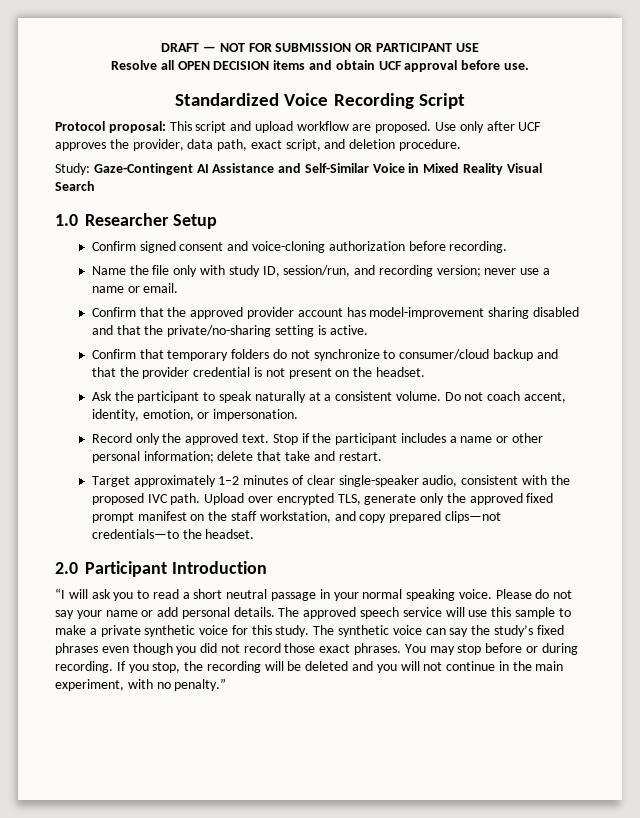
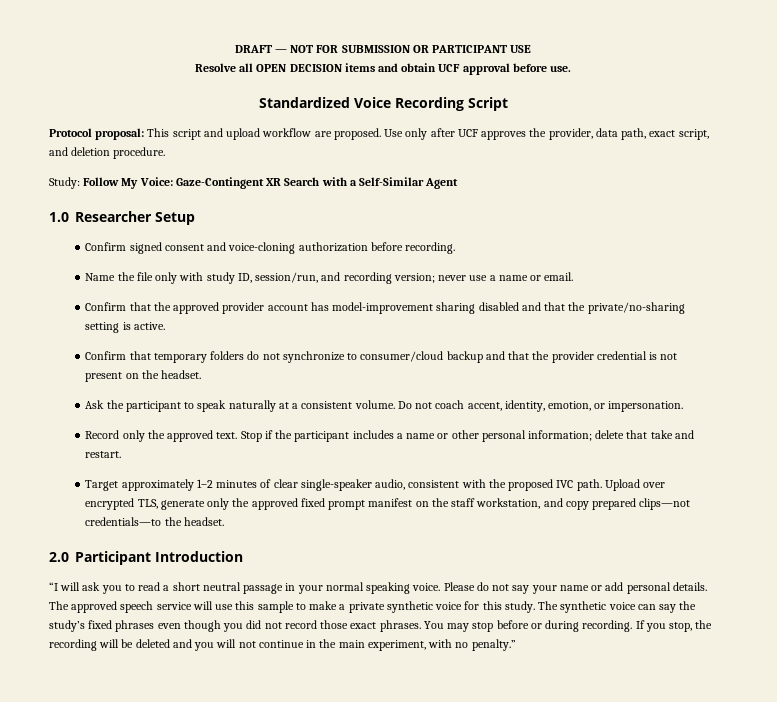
- Study: Gaze-Contingent AI Assistance and Self-Similar Voice in Mixed Reality Visual Search
+ Study: Follow My Voice: Gaze-Contingent XR Search with a Self-Similar Agent

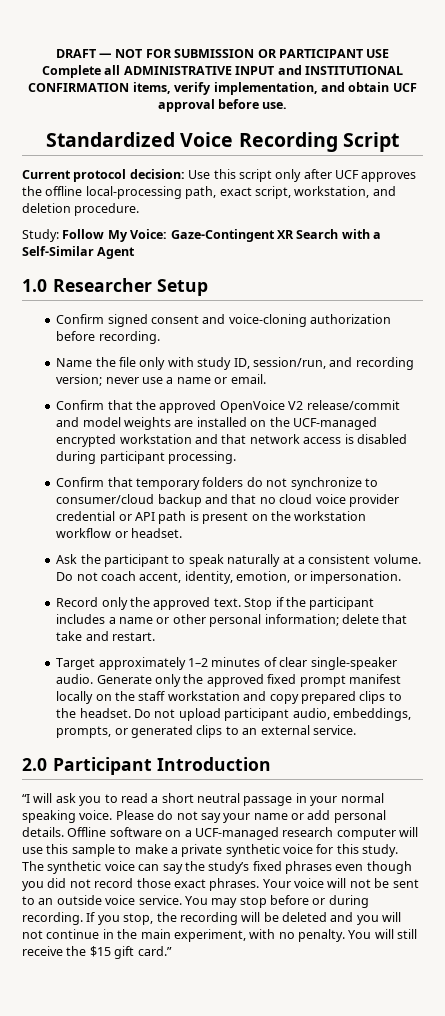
- Resolve all OPEN DECISION items and obtain UCF approval before use.
+ Complete all ADMINISTRATIVE INPUT and INSTITUTIONAL CONFIRMATION items, verify implementation, and obtain UCF approval before use.
- Protocol proposal: This script and upload workflow are proposed. Use only after UCF approves the provider, data path, exact script, and deletion procedure.
+ Current protocol decision: Use this script only after UCF approves the offline local-processing path, exact script, workstation, and deletion procedure.
- Confirm that the approved provider account has model-improvement sharing disabled and that the private/no-sharing setting is active.
+ Confirm that the approved OpenVoice V2 release/commit and model weights are installed on the UCF-managed encrypted workstation and that network access is disabled during participant processing.
- Confirm that temporary folders do not synchronize to consumer/cloud backup and that the provider credential is not present on the headset.
+ Confirm that temporary folders do not synchronize to consumer/cloud backup and that no cloud voice provider credential or API path is present on the workstation workflow or headset.
- Target approximately 1–2 minutes of clear single-speaker audio, consistent with the proposed IVC path. Upload over encrypted TLS, generate only the approved fixed prompt manifest on the staff workstation, and copy prepared clips—not credentials—to the headset.
+ Target approximately 1–2 minutes of clear single-speaker audio. Generate only the approved fixed prompt manifest locally on the staff workstation and copy prepared clips to the headset. Do not upload participant audio, embeddings, prompts, or generated clips to an external service.
- The approved speech service will use this sample to make a private synthetic voice for this study.
+ Offline software on a UCF-managed research computer will use this sample to make a private synthetic voice for this study.
+ Your voice will not be sent to an outside voice service.
- If you stop, the recording will be deleted and you will not continue in the main experiment, with no penalty.”
+ If you stop, the recording will be deleted and you will not continue in the main experiment, with no penalty. You will still receive the $15 gift card.”

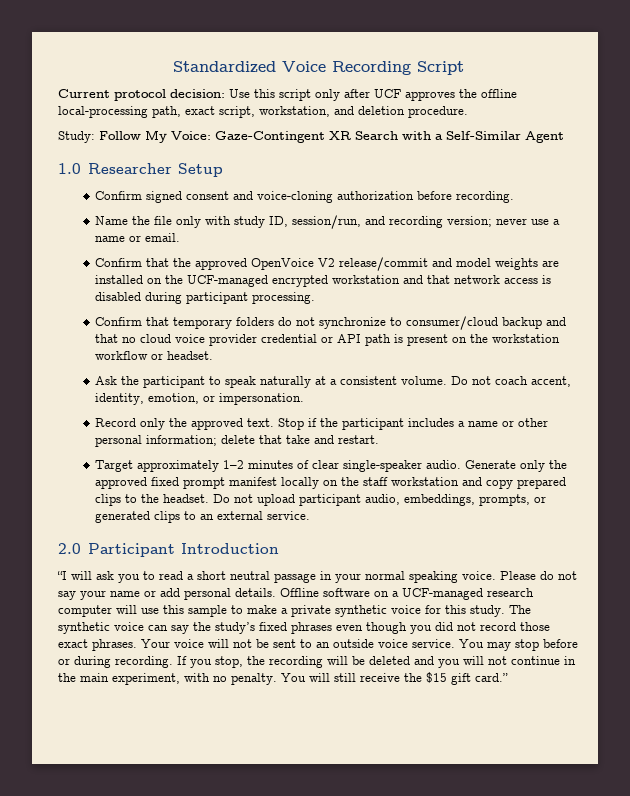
- DRAFT — NOT FOR SUBMISSION OR PARTICIPANT USE
- Complete all ADMINISTRATIVE INPUT and INSTITUTIONAL CONFIRMATION items, verify implementation, and obtain UCF approval before use.

